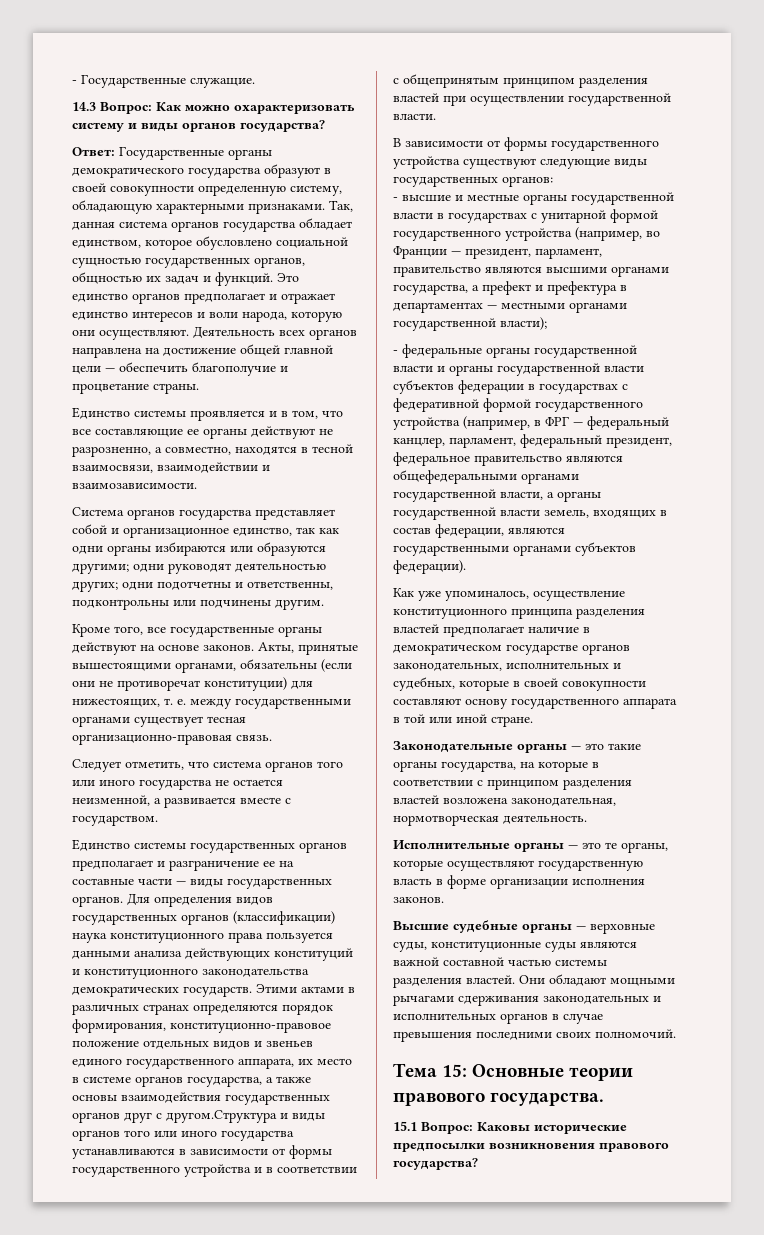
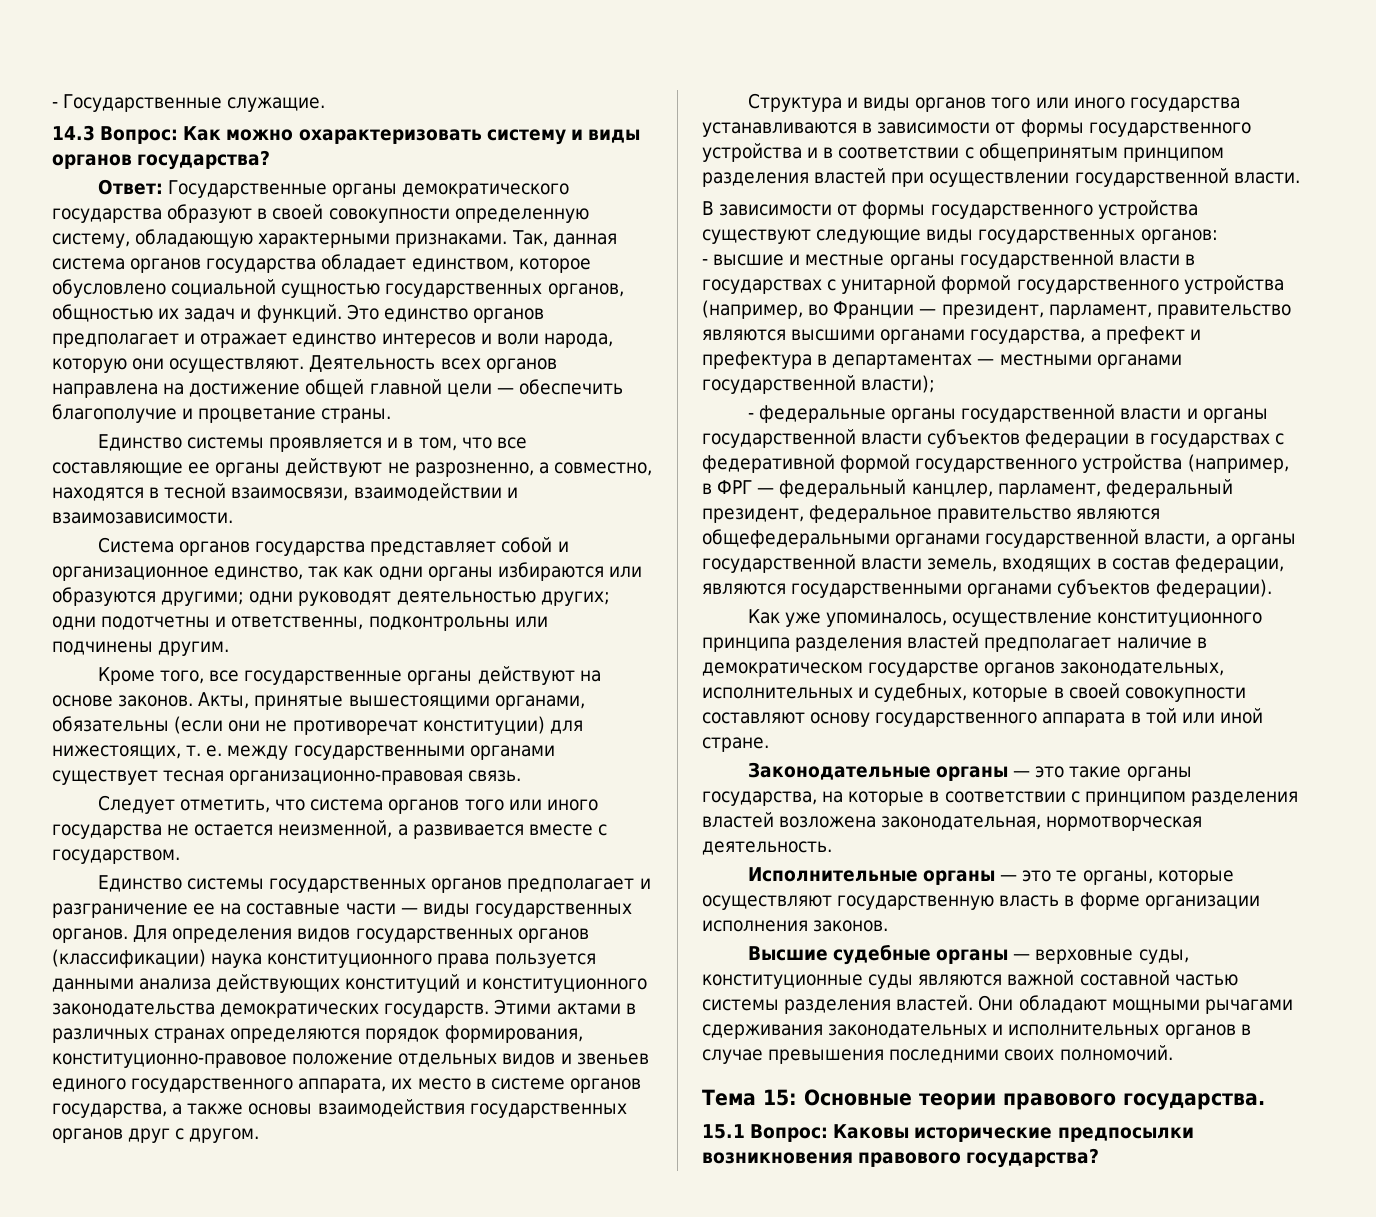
- Этими актами в различных странах определяются порядок формирования, конституционно-правовое положение отдельных видов и звеньев единого государственного аппарата, их место в системе органов государства, а также основы взаимодействия государственных органов друг с другом.Структура и виды органов того или иного государства устанавливаются в зависимости от формы государственного устройства и в соответствии с общепринятым принципом разделения властей при осуществлении государственной власти.
+ Этими актами в различных странах определяются порядок формирования, конституционно-правовое положение отдельных видов и звеньев единого государственного аппарата, их место в системе органов государства, а также основы взаимодействия государственных органов друг с другом.
+ Структура и виды органов того или иного государства устанавливаются в зависимости от формы государственного устройства и в соответствии с общепринятым принципом разделения властей при осуществлении государственной власти.

